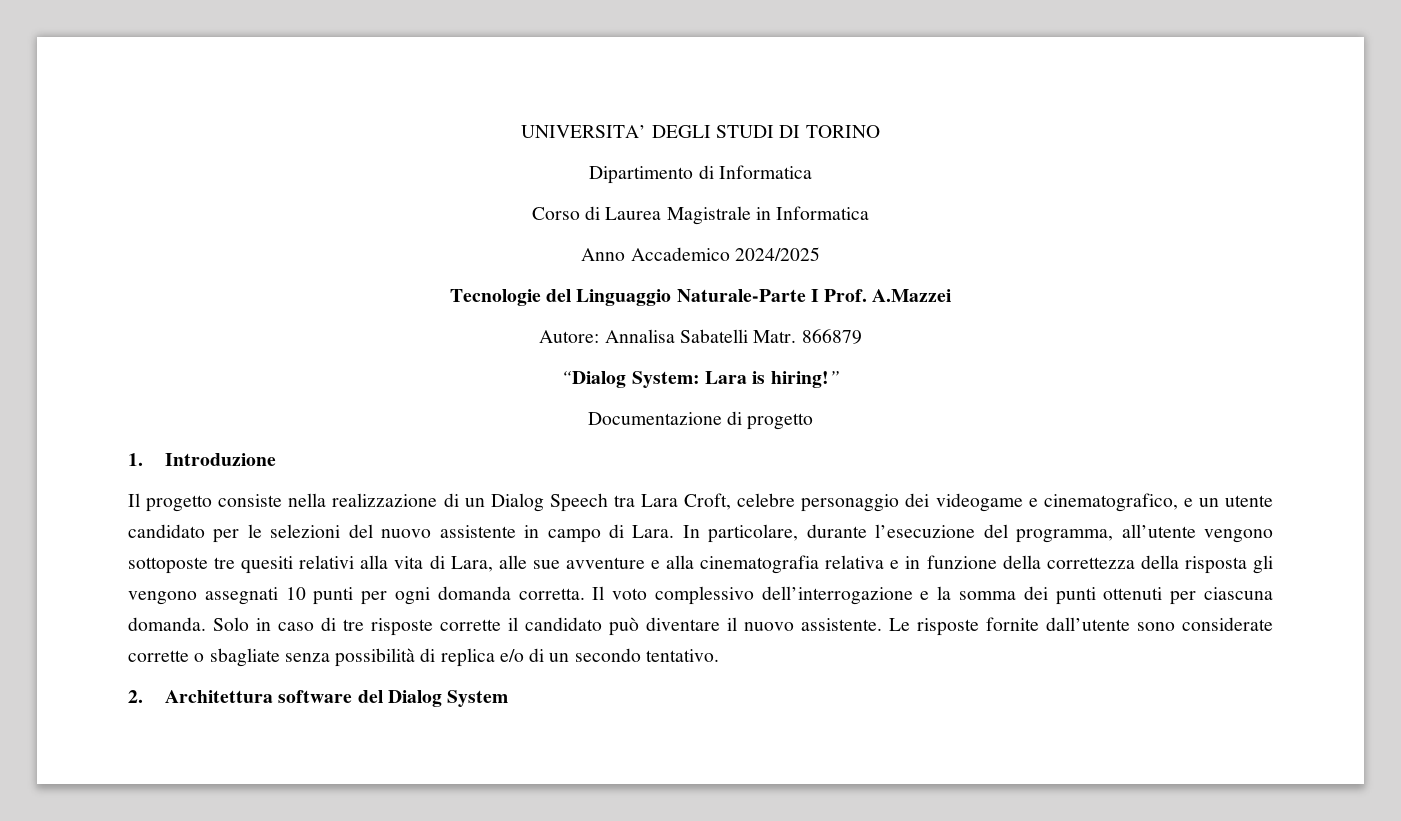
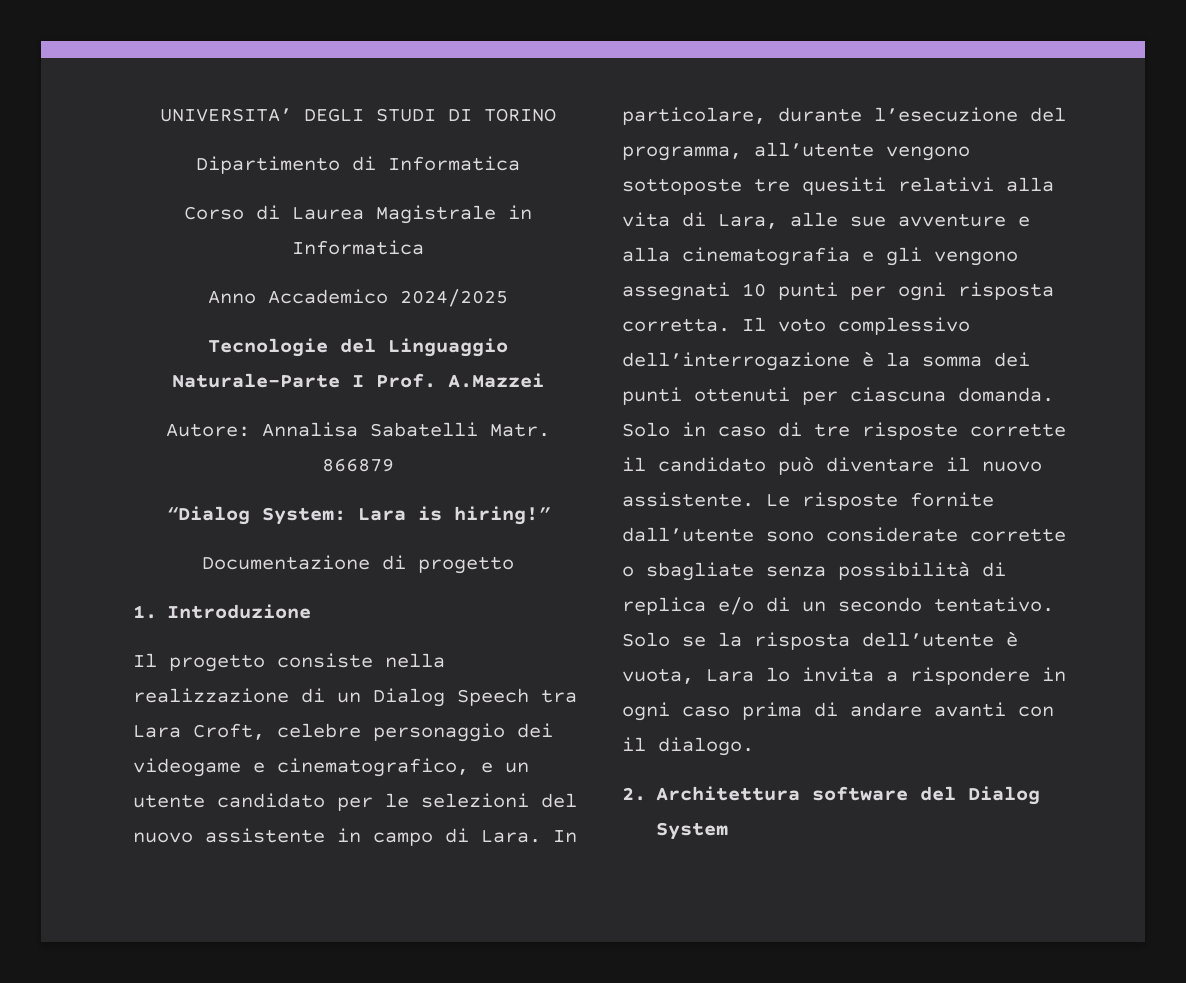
- In particolare, durante l’esecuzione del programma, all’utente vengono sottoposte tre quesiti relativi alla vita di Lara, alle sue avventure e alla cinematografia relativa e in funzione della correttezza della risposta gli vengono assegnati 10 punti per ogni domanda corretta.
+ In particolare, durante l’esecuzione del programma, all’utente vengono sottoposte tre quesiti relativi alla vita di Lara, alle sue avventure e alla cinematografia e gli vengono assegnati 10 punti per ogni risposta corretta.
- Il voto complessivo dell’interrogazione e la somma dei punti ottenuti per ciascuna domanda.
+ Il voto complessivo dell’interrogazione è la somma dei punti ottenuti per ciascuna domanda.
+ Solo se la risposta dell’utente è vuota, Lara lo invita a rispondere in ogni caso prima di andare avanti con il dialogo.

